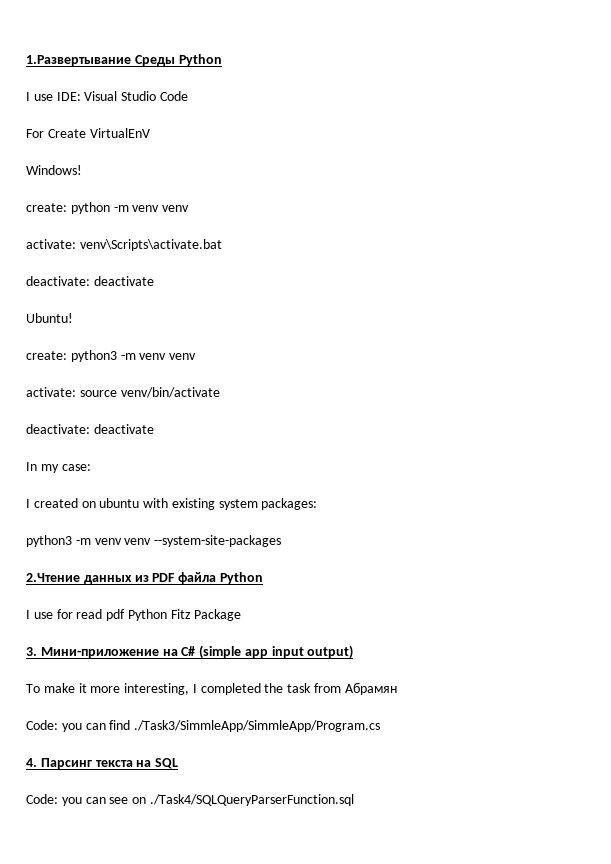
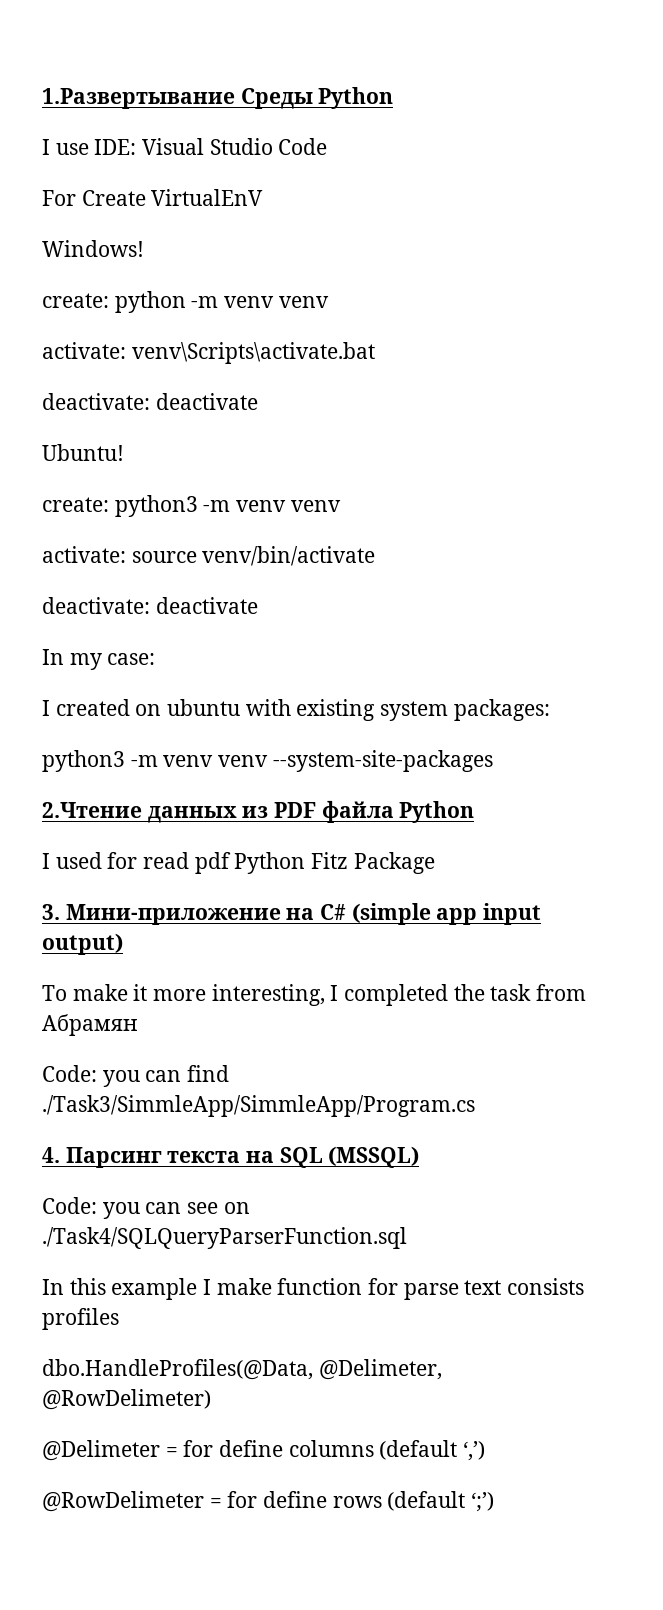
- I use for read pdf Python Fitz Package
+ I used for read pdf Python Fitz Package
- 4. Парсинг текста на SQL
+ 4. Парсинг текста на SQL (MSSQL)
+ In this example I make function for parse text consists profiles
+ dbo.HandleProfiles(@Data, @Delimeter, @RowDelimeter)
+ @Delimeter = for define columns (default ‘,’)
+ @RowDelimeter = for define rows (default ‘;’)

